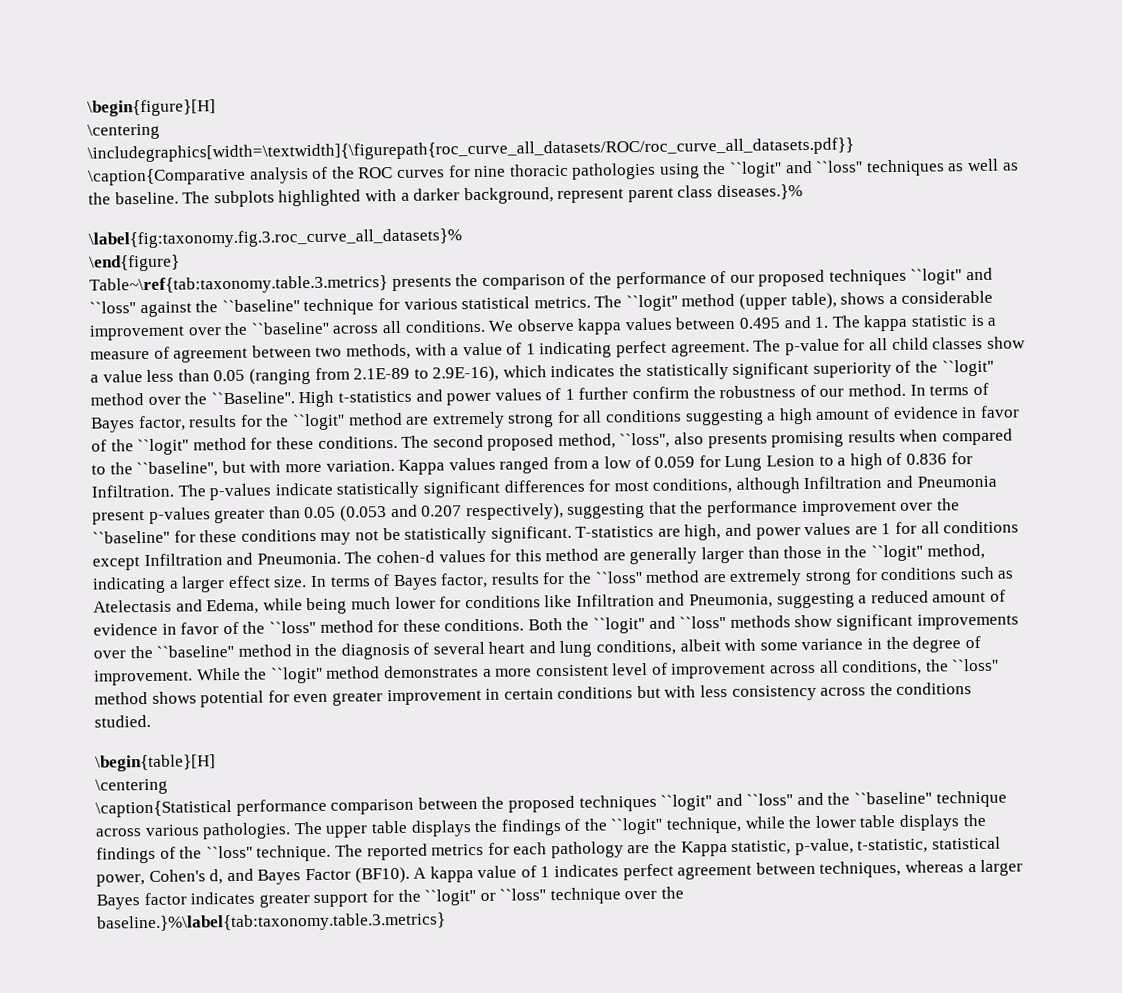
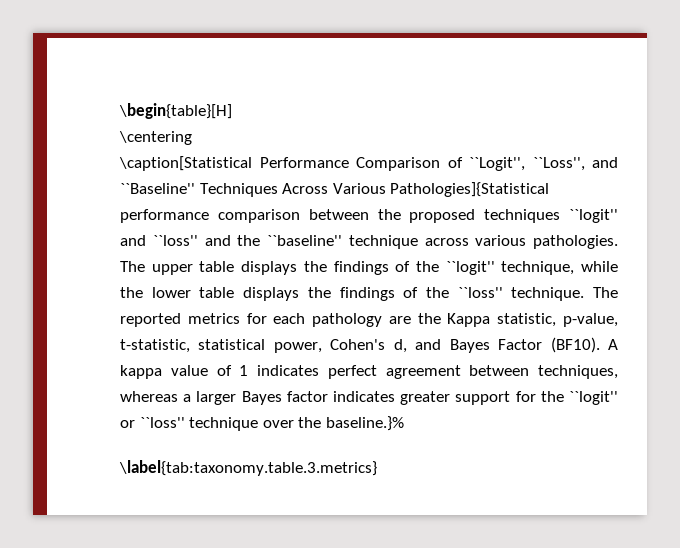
- \begin{figure}[H]
- \centering
- \includegraphics[width=\textwidth]{\figurepath{roc_curve_all_datasets/ROC/roc_curve_all_datasets.pdf}}
- \caption{Comparative analysis of the ROC curves for nine thoracic pathologies using the ``logit'' and ``loss'' techniques as well as the baseline. The subplots highlighted with a darker background, represent parent class diseases.}%
- \label{fig:taxonomy.fig.3.roc_curve_all_datasets}%
- \end{figure}
- Table~\ref{tab:taxonomy.table.3.metrics} presents the comparison of the performance of our proposed techniques ``logit'' and ``loss'' against the ``baseline'' technique for various statistical metrics. The ``logit'' method (upper table), shows a considerable improvement over the ``baseline'' across all conditions. We observe kappa values between 0.495 and 1. The kappa statistic is a measure of agreement between two methods, with a value of 1 indicating perfect agreement. The p-value for all child classes show a value less than 0.05 (ranging from 2.1E-89 to 2.9E-16), which indicates the statistically significant superiority of the ``logit'' method over the ``Baseline''. High t-statistics and power values of 1 further confirm the robustness of our method. In terms of Bayes factor, results for the ``logit'' method are extremely strong for all conditions suggesting a high amount of evidence in favor of the ``logit'' method for these conditions. The second proposed method, ``loss'', also presents promising results when compared to the ``baseline'', but with more variation. Kappa values ranged from a low of 0.059 for Lung Lesion to a high of 0.836 for Infiltration. The p-values indicate statistically significant differences for most conditions, although Infiltration and Pneumonia present p-values greater than 0.05 (0.053 and 0.207 respectively), suggesting that the performance improvement over the ``baseline'' for these conditions may not be statistically significant. T-statistics are high, and power values are 1 for all conditions except Infiltration and Pneumonia. The cohen-d values for this method are generally larger than those in the ``logit'' method, indicating a larger effect size. In terms of Bayes factor, results for the ``loss'' method are extremely strong for conditions such as Atelectasis and Edema, while being much lower for conditions like Infiltration and Pneumonia, suggesting a reduced amount of evidence in favor of the ``loss'' method for these conditions. Both the ``logit'' and ``loss'' methods show significant improvements over the ``baseline'' method in the diagnosis of several heart and lung conditions, albeit with some variance in the degree of improvement. While the ``logit'' method demonstrates a more consistent level of improvement across all conditions, the ``loss'' method shows potential for even greater improvement in certain conditions but with less consistency across the conditions studied.
  \begin{table}[H]
  \centering
- \caption{Statistical performance comparison between the proposed techniques ``logit'' and ``loss'' and the ``baseline'' technique across various pathologies.
+ \caption[Statistical Performance Comparison of ``Logit'', ``Loss'', and ``Baseline'' Techniques Across Various Pathologies]{Statistical performance comparison between the proposed techniques ``logit'' and ``loss'' and the ``baseline'' technique across various pathologies.
- A kappa value of 1 indicates perfect agreement between techniques, whereas a larger Bayes factor indicates greater support for the ``logit'' or ``loss'' technique over the baseline.}%\label{tab:taxonomy.table.3.metrics}
+ A kappa value of 1 indicates perfect agreement between techniques, whereas a larger Bayes factor indicates greater support for the ``logit'' or ``loss'' technique over the baseline.}%
+ \label{tab:taxonomy.table.3.metrics}

